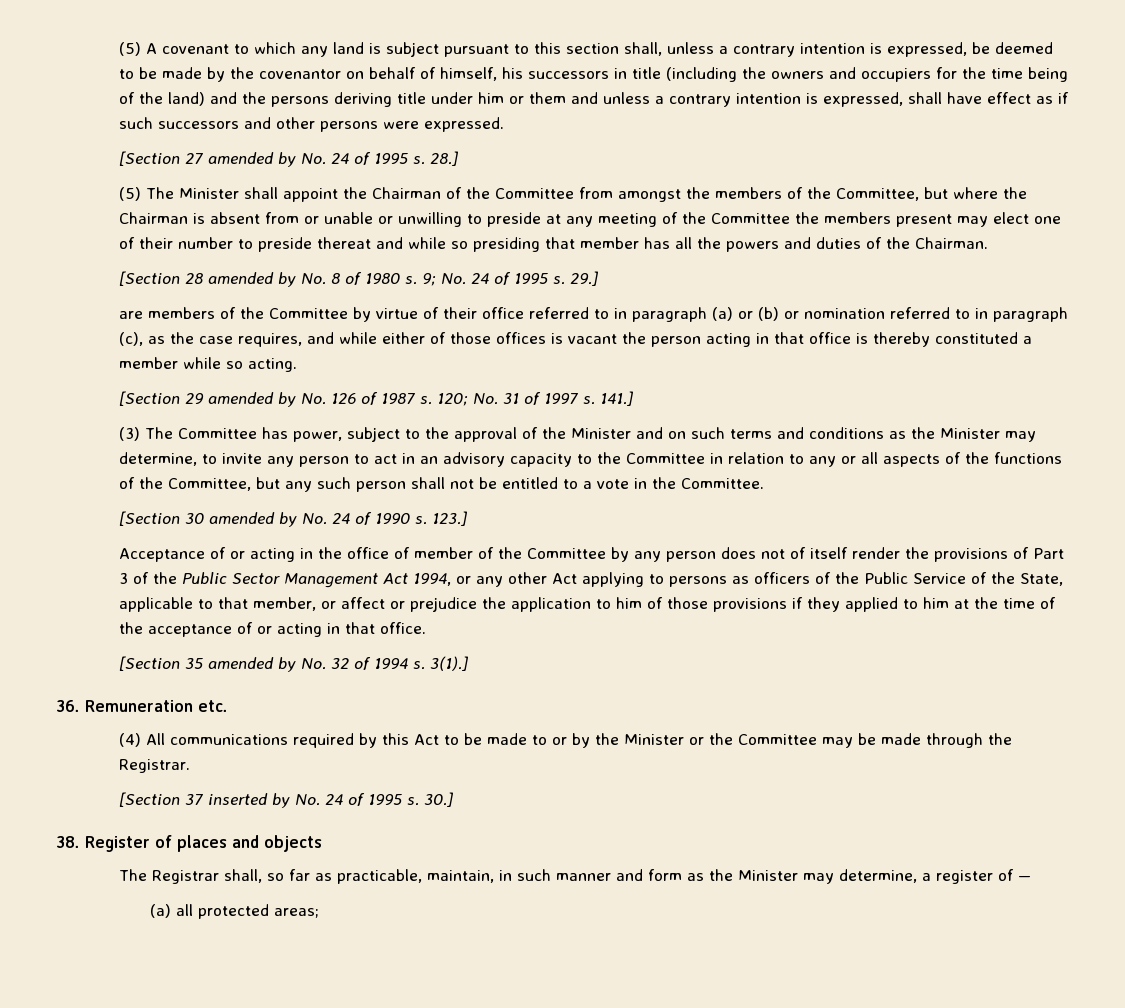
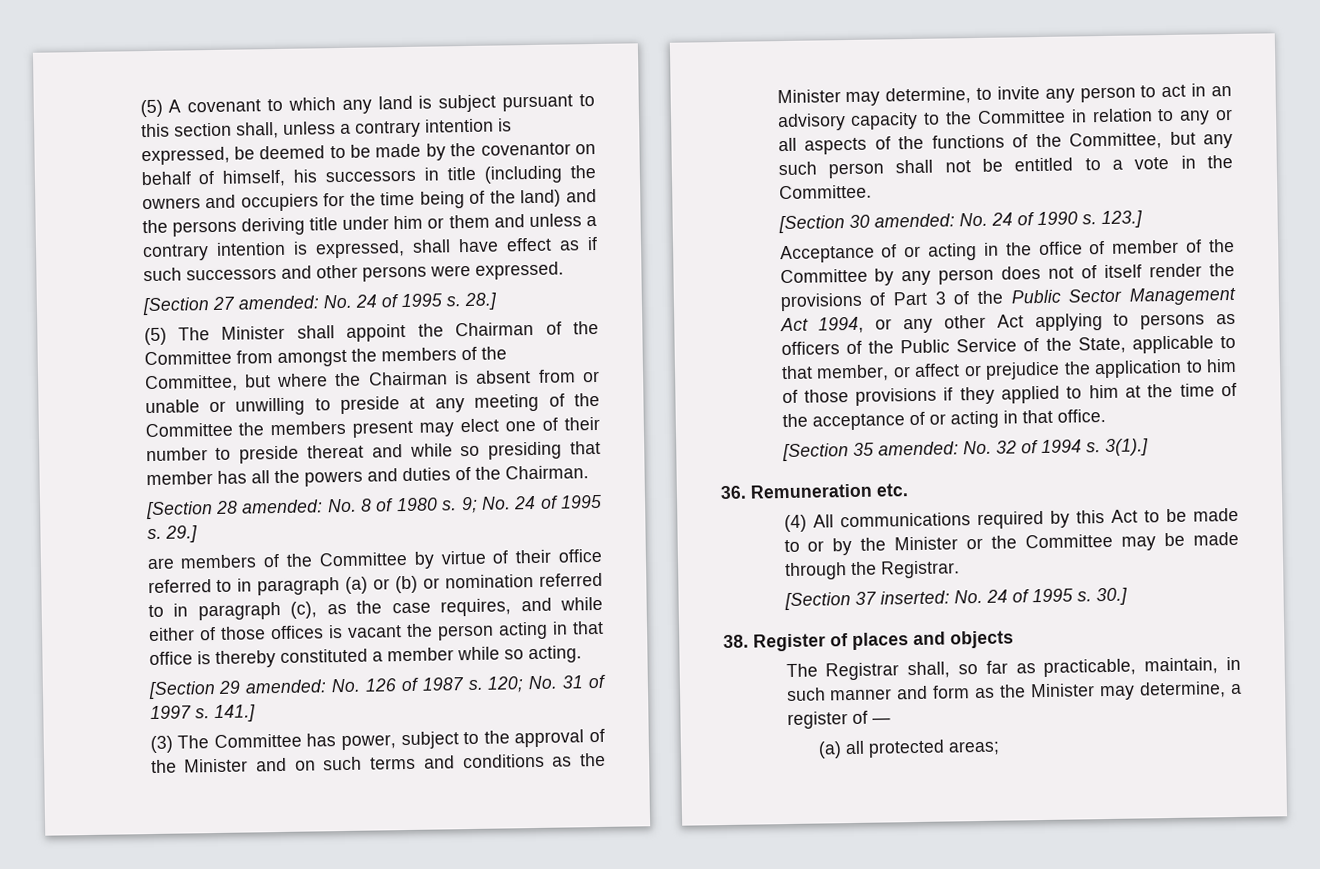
- [Section 27 amended by No. 24 of 1995 s.
+ [Section 27 amended: No. 24 of 1995 s.
- [Section 28 amended by No. 8 of 1980 s.
+ [Section 28 amended: No. 8 of 1980 s.
- [Section 29 amended by No. 126 of 1987 s.
+ [Section 29 amended: No. 126 of 1987 s.
- [Section 30 amended by No. 24 of 1990 s.
+ [Section 30 amended: No. 24 of 1990 s.
- [Section 35 amended by No. 32 of 1994 s.
+ [Section 35 amended: No. 32 of 1994 s.
- [Section 37 inserted by No. 24 of 1995 s.
+ [Section 37 inserted: No. 24 of 1995 s.

